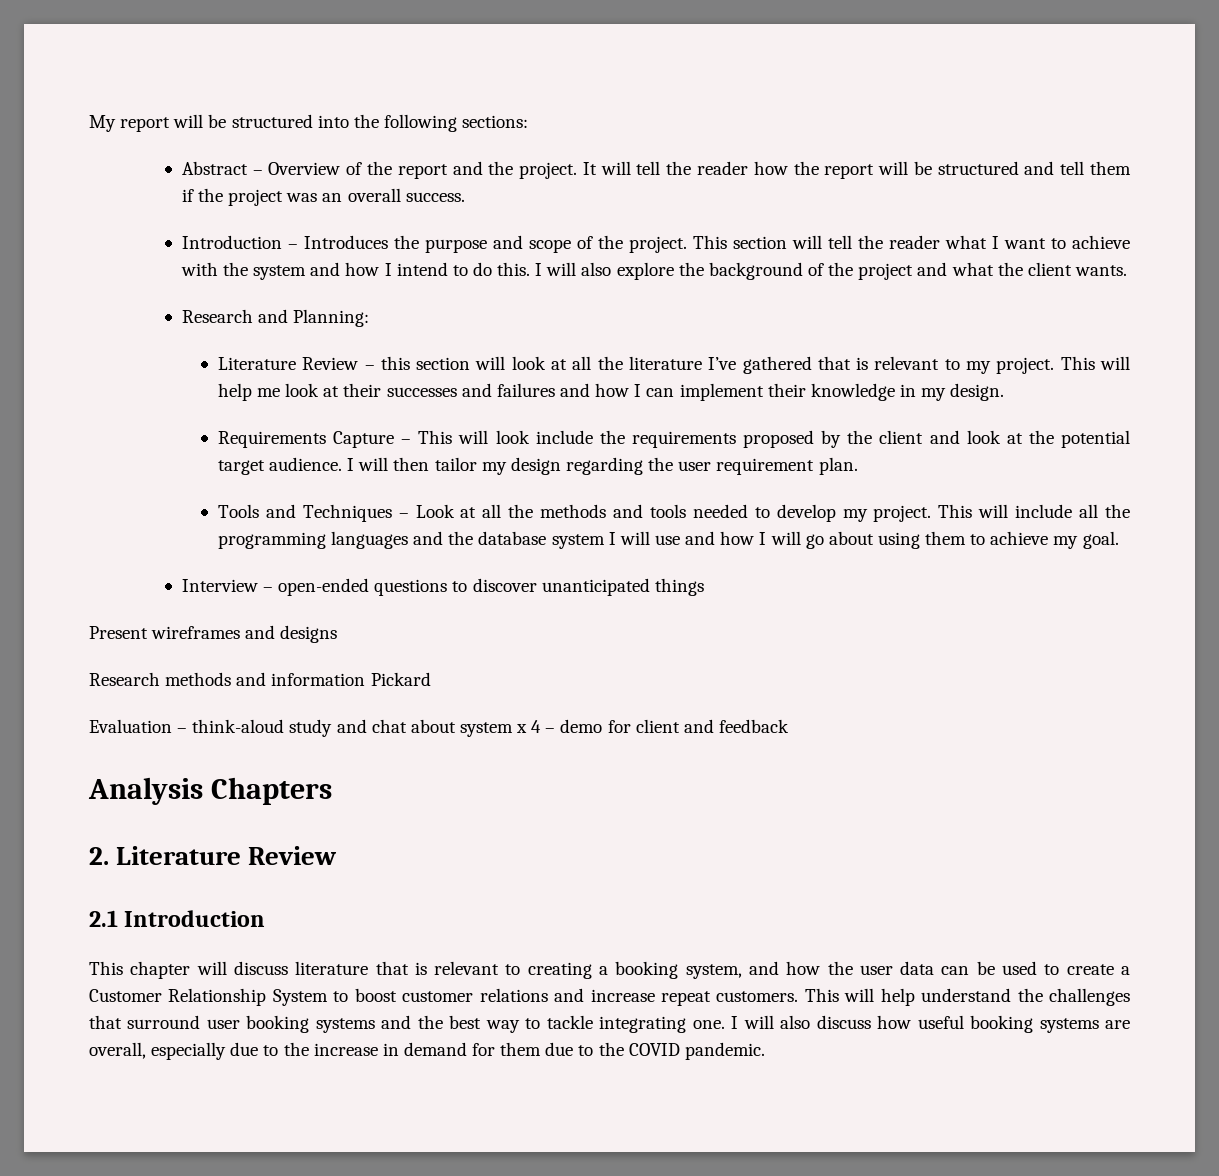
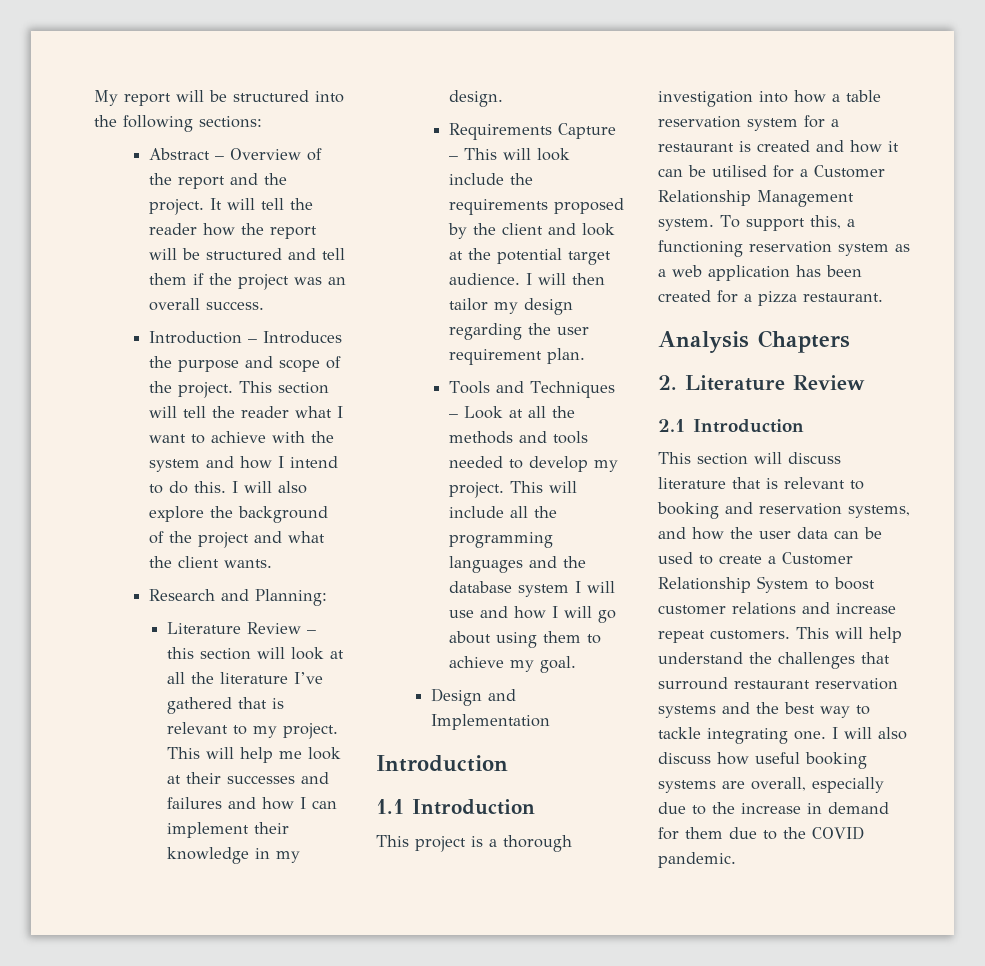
- Interview – open-ended questions to discover unanticipated things
- Present wireframes and designs
- Research methods and information Pickard
- Evaluation – think-aloud study and chat about system x 4 – demo for client and feedback
+ Design and Implementation
+ Introduction
+ 1.1 Introduction
+ This project is a thorough investigation into how a table reservation system for a restaurant is created and how it can be utilised for a Customer Relationship Management system. To support this, a functioning reservation system as a web application has been created for a pizza restaurant.
- This chapter will discuss literature that is relevant to creating a booking system, and how the user data can be used to create a Customer Relationship System to boost customer relations and increase repeat customers.
+ This section will discuss literature that is relevant to booking and reservation systems, and how the user data can be used to create a Customer Relationship System to boost customer relations and increase repeat customers.
- This will help understand the challenges that surround user booking systems and the best way to tackle integrating one.
+ This will help understand the challenges that surround restaurant reservation systems and the best way to tackle integrating one.

